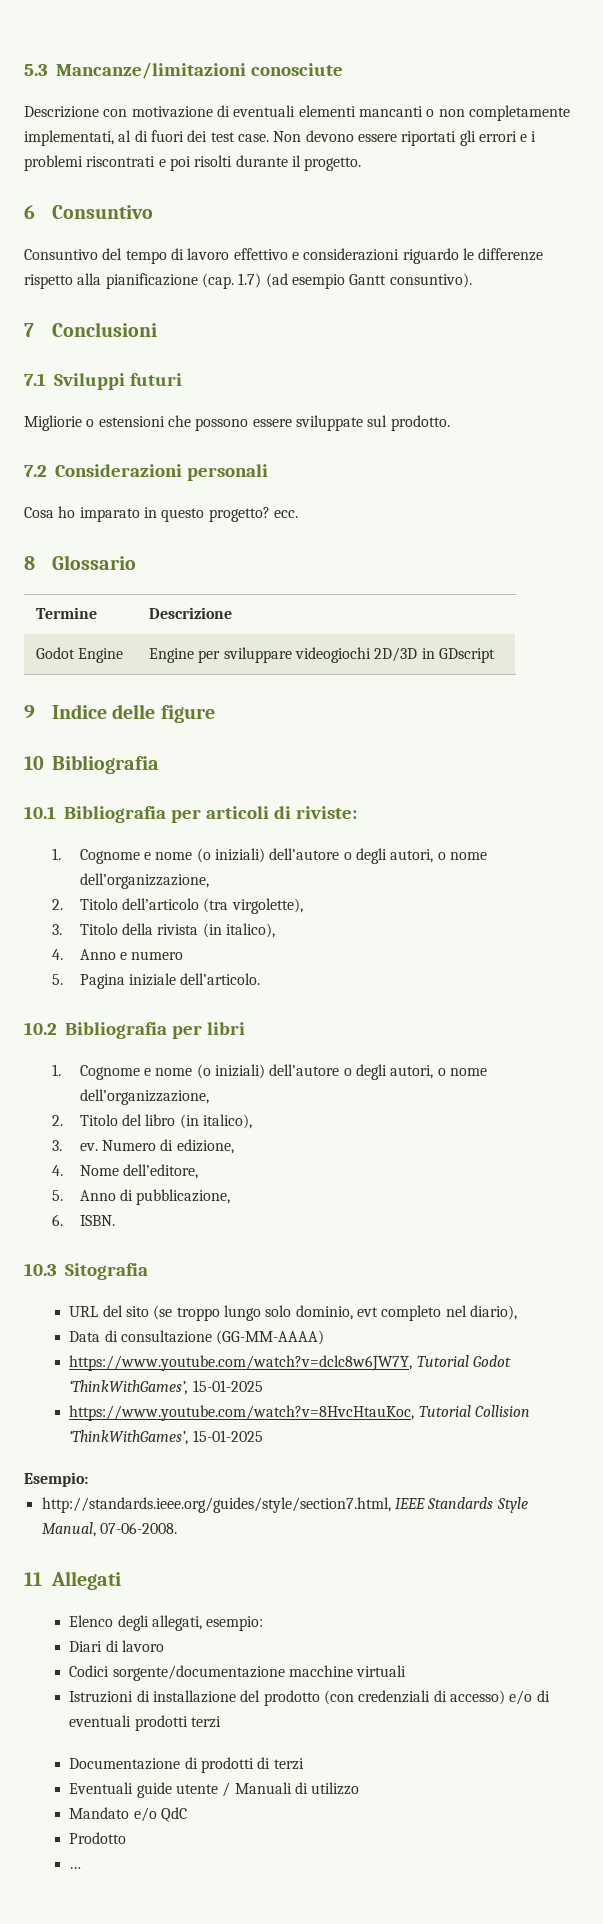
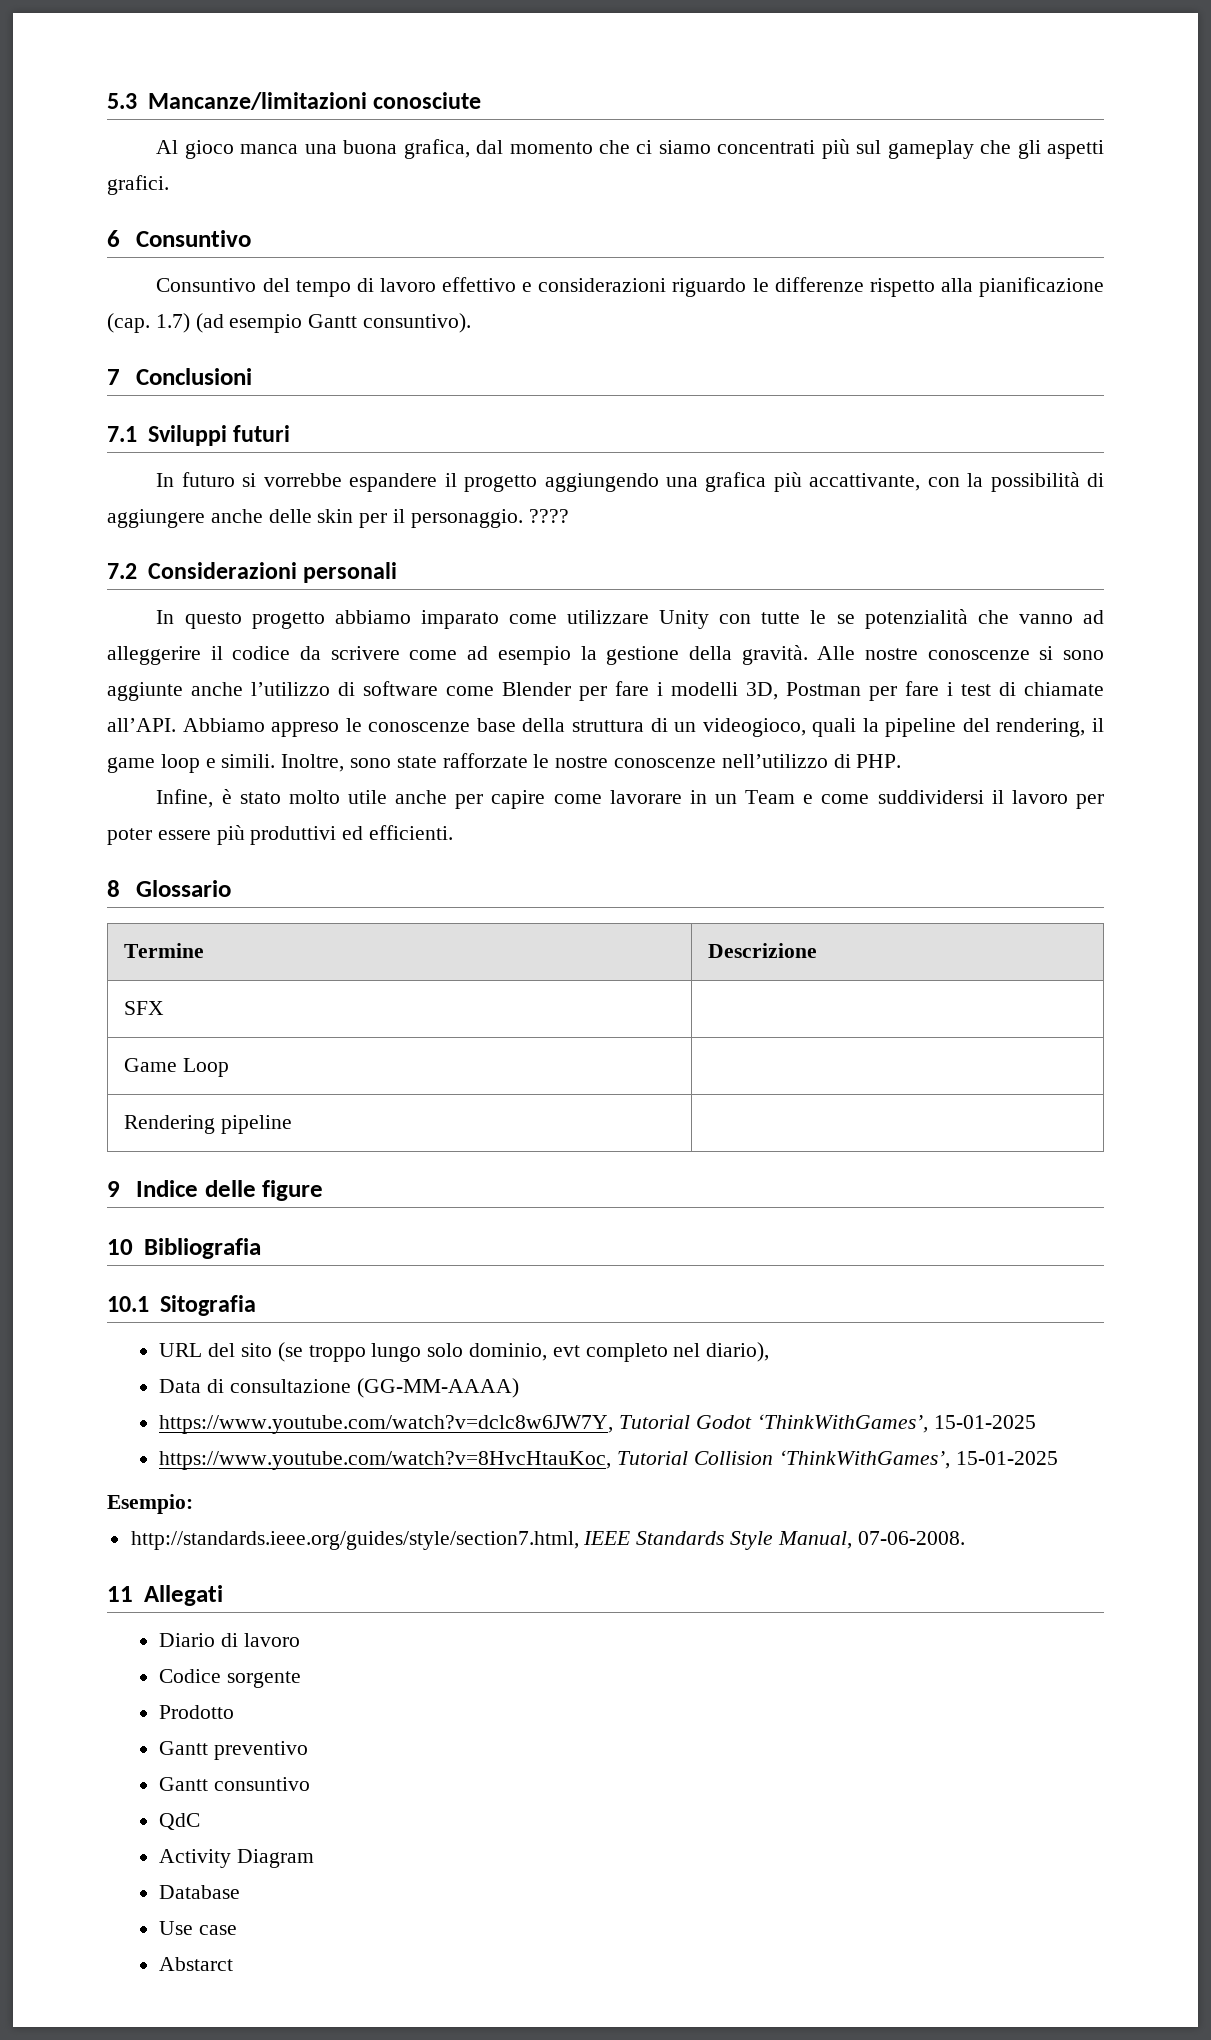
- Descrizione con motivazione di eventuali elementi mancanti o non completamente implementati, al di fuori dei test case. Non devono essere riportati gli errori e i problemi riscontrati e poi risolti durante il progetto.
+ Al gioco manca una buona grafica, dal momento che ci siamo concentrati più sul gameplay che gli aspetti grafici.
- Migliorie o estensioni che possono essere sviluppate sul prodotto.
+ In futuro si vorrebbe espandere il progetto aggiungendo una grafica più accattivante, con la possibilità di aggiungere anche delle skin per il personaggio. ????
  7.2 Considerazioni personali
- Cosa ho imparato in questo progetto? ecc.
+ In questo progetto abbiamo imparato come utilizzare Unity con tutte le se potenzialità che vanno ad alleggerire il codice da scrivere come ad esempio la gestione della gravità. Alle nostre conoscenze si sono aggiunte anche l’utilizzo di software come Blender per fare i modelli 3D, Postman per fare i test di chiamate all’API. Abbiamo appreso le conoscenze base della struttura di un videogioco, quali la pipeline del rendering, il game loop e simili. Inoltre, sono state rafforzate le nostre conoscenze nell’utilizzo di PHP.
+ Infine, è stato molto utile anche per capire come lavorare in un Team e come suddividersi il lavoro per poter essere più produttivi ed efficienti.
  8 Glossario
  Termine | Descrizione
- Godot Engine | Engine per sviluppare videogiochi 2D/3D in GDscript
+ SFX |
+ Game Loop |
+ Rendering pipeline |
- 10.1 Bibliografia per articoli di riviste:
- 1. Cognome e nome (o iniziali) dell’autore o degli autori, o nome dell’organizzazione,
- 2. Titolo dell’articolo (tra virgolette),
- 3. Titolo della rivista (in italico),
- 4. Anno e numero
- 5. Pagina iniziale dell’articolo.
- 10.2 Bibliografia per libri
- 1. Cognome e nome (o iniziali) dell’autore o degli autori, o nome dell’organizzazione,
- 2. Titolo del libro (in italico),
- 3. ev. Numero di edizione,
- 4. Nome dell’editore,
- 5. Anno di pubblicazione,
- 6. ISBN.
- 10.3 Sitografia
+ 10.1 Sitografia
- Elenco degli allegati, esempio:
- Diari di lavoro
- Codici sorgente/documentazione macchine virtuali
- Istruzioni di installazione del prodotto (con credenziali di accesso) e/o di eventuali prodotti terzi
- Documentazione di prodotti di terzi
- Eventuali guide utente / Manuali di utilizzo
- Mandato e/o QdC
+ Diario di lavoro
+ Codice sorgente
  Prodotto
- …
+ Gantt preventivo
+ Gantt consuntivo
+ QdC
+ Activity Diagram
+ Database
+ Use case
+ Abstarct

